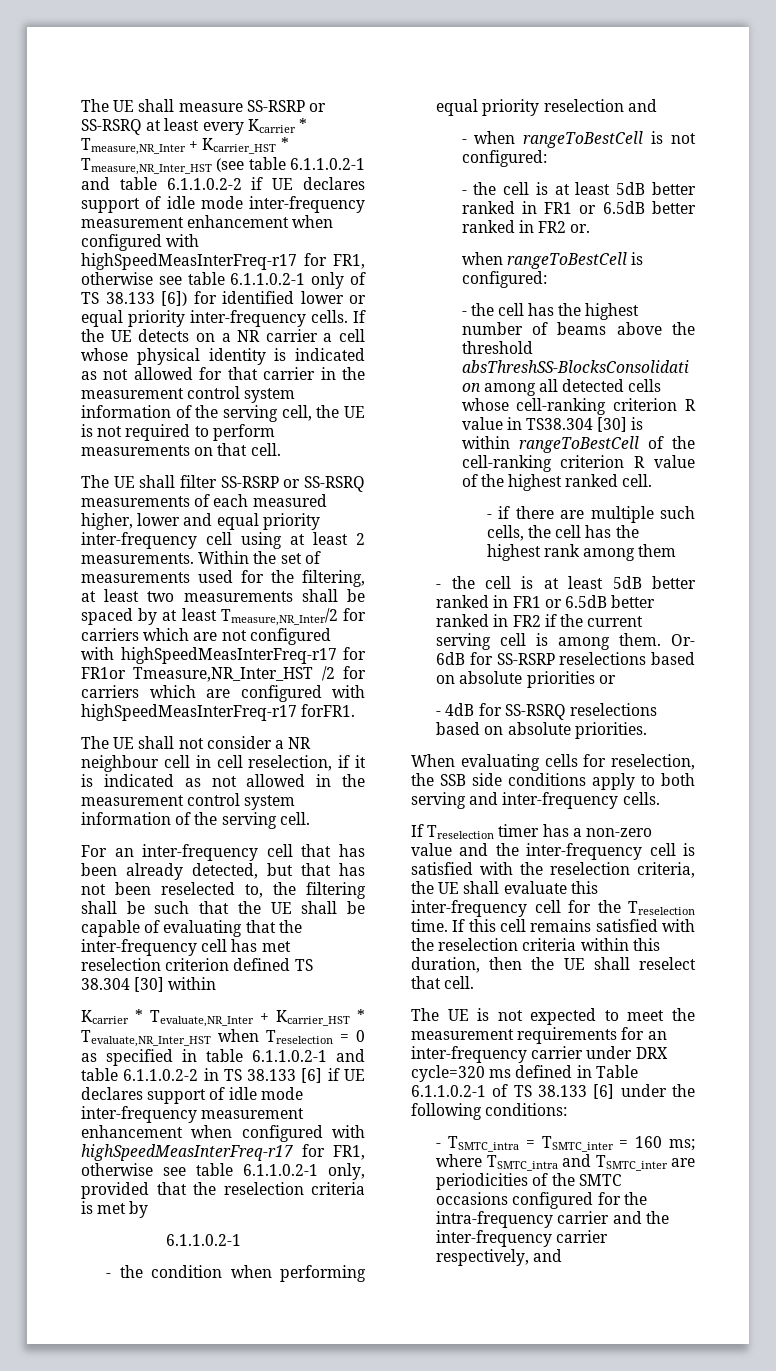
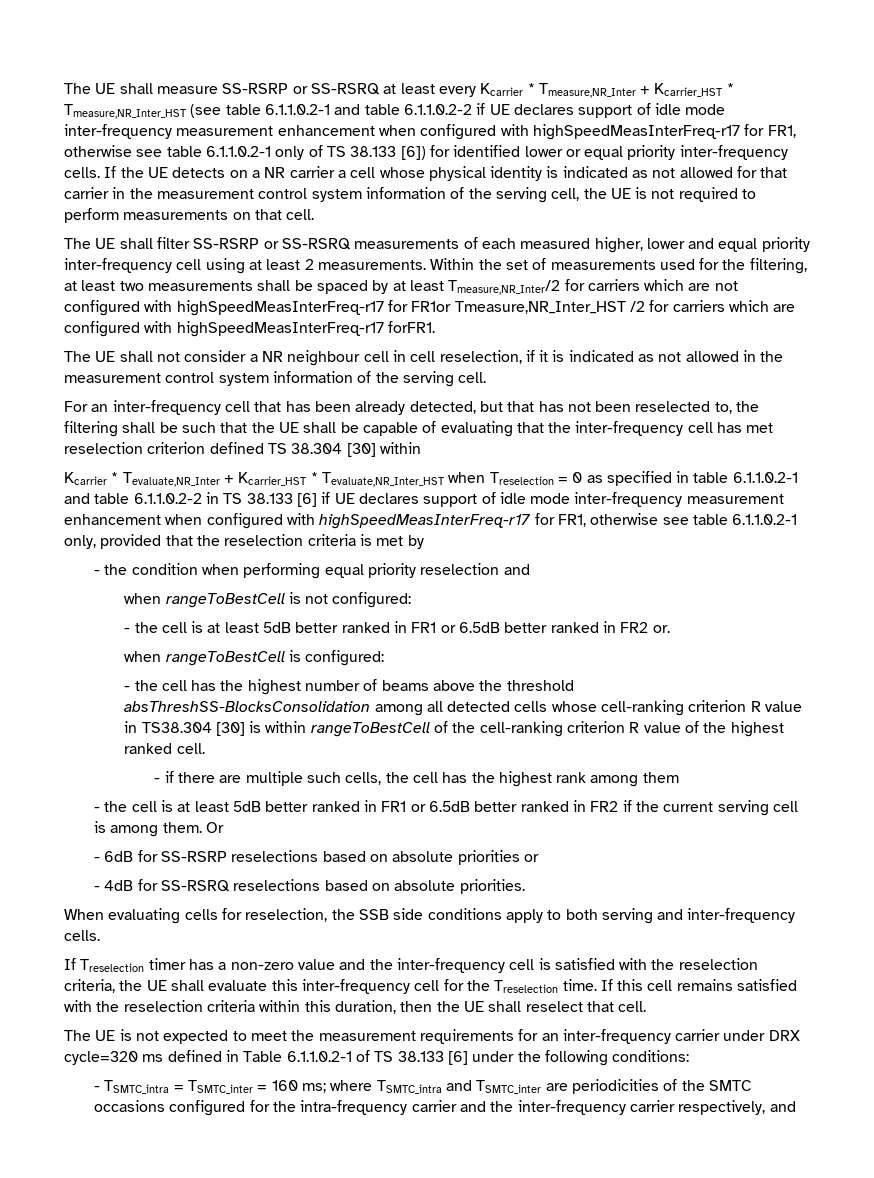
  Kcarrier * Tevaluate,NR_Inter + Kcarrier_HST * Tevaluate,NR_Inter_HST when Treselection = 0 as specified in table 6.1.1.0.2-1 and table 6.1.1.0.2-2 in TS 38.133 [6] if UE declares support of idle mode inter-frequency measurement enhancement when configured with highSpeedMeasInterFreq-r17 for FR1, otherwise see table 6.1.1.0.2-1 only, provided that the reselection criteria is met by
- 6.1.1.0.2-1
- - when rangeToBestCell is not configured:
+ when rangeToBestCell is not configured:
- Or- 6dB for SS-RSRP reselections based on absolute priorities or
+ Or
+ - 6dB for SS-RSRP reselections based on absolute priorities or

